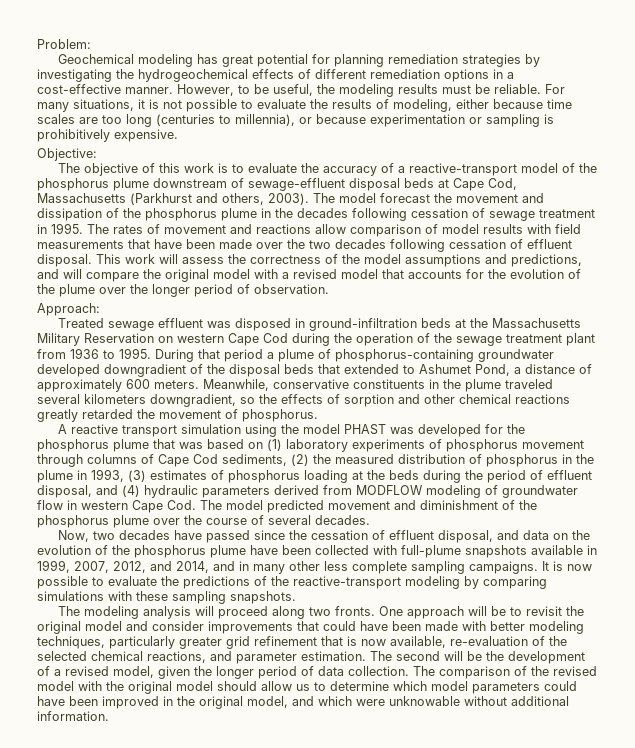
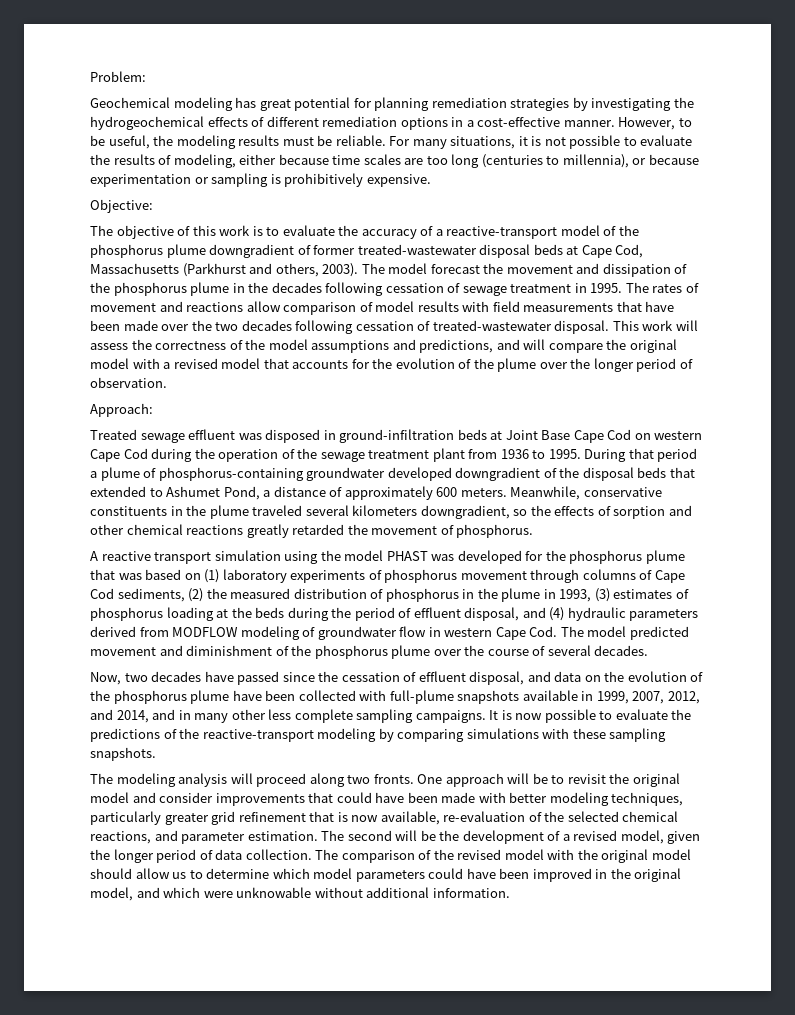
- The objective of this work is to evaluate the accuracy of a reactive-transport model of the phosphorus plume downstream of sewage-effluent disposal beds at Cape Cod, Massachusetts (Parkhurst and others, 2003).
+ The objective of this work is to evaluate the accuracy of a reactive-transport model of the phosphorus plume downgradient of former treated-wastewater disposal beds at Cape Cod, Massachusetts (Parkhurst and others, 2003).
- The rates of movement and reactions allow comparison of model results with field measurements that have been made over the two decades following cessation of effluent disposal.
+ The rates of movement and reactions allow comparison of model results with field measurements that have been made over the two decades following cessation of treated-wastewater disposal.
- Treated sewage effluent was disposed in ground-infiltration beds at the Massachusetts Military Reservation on western Cape Cod during the operation of the sewage treatment plant from 1936 to 1995.
+ Treated sewage effluent was disposed in ground-infiltration beds at Joint Base Cape Cod on western Cape Cod during the operation of the sewage treatment plant from 1936 to 1995.

